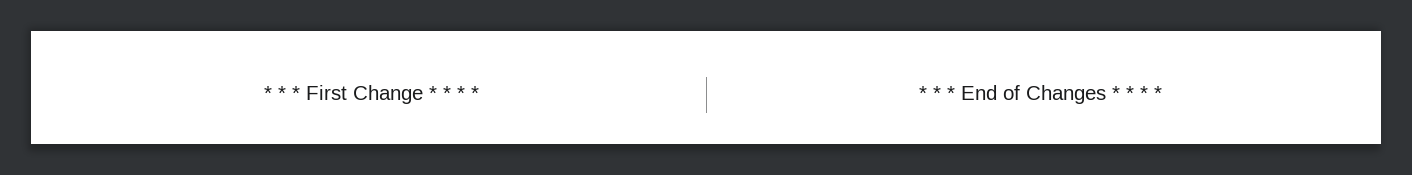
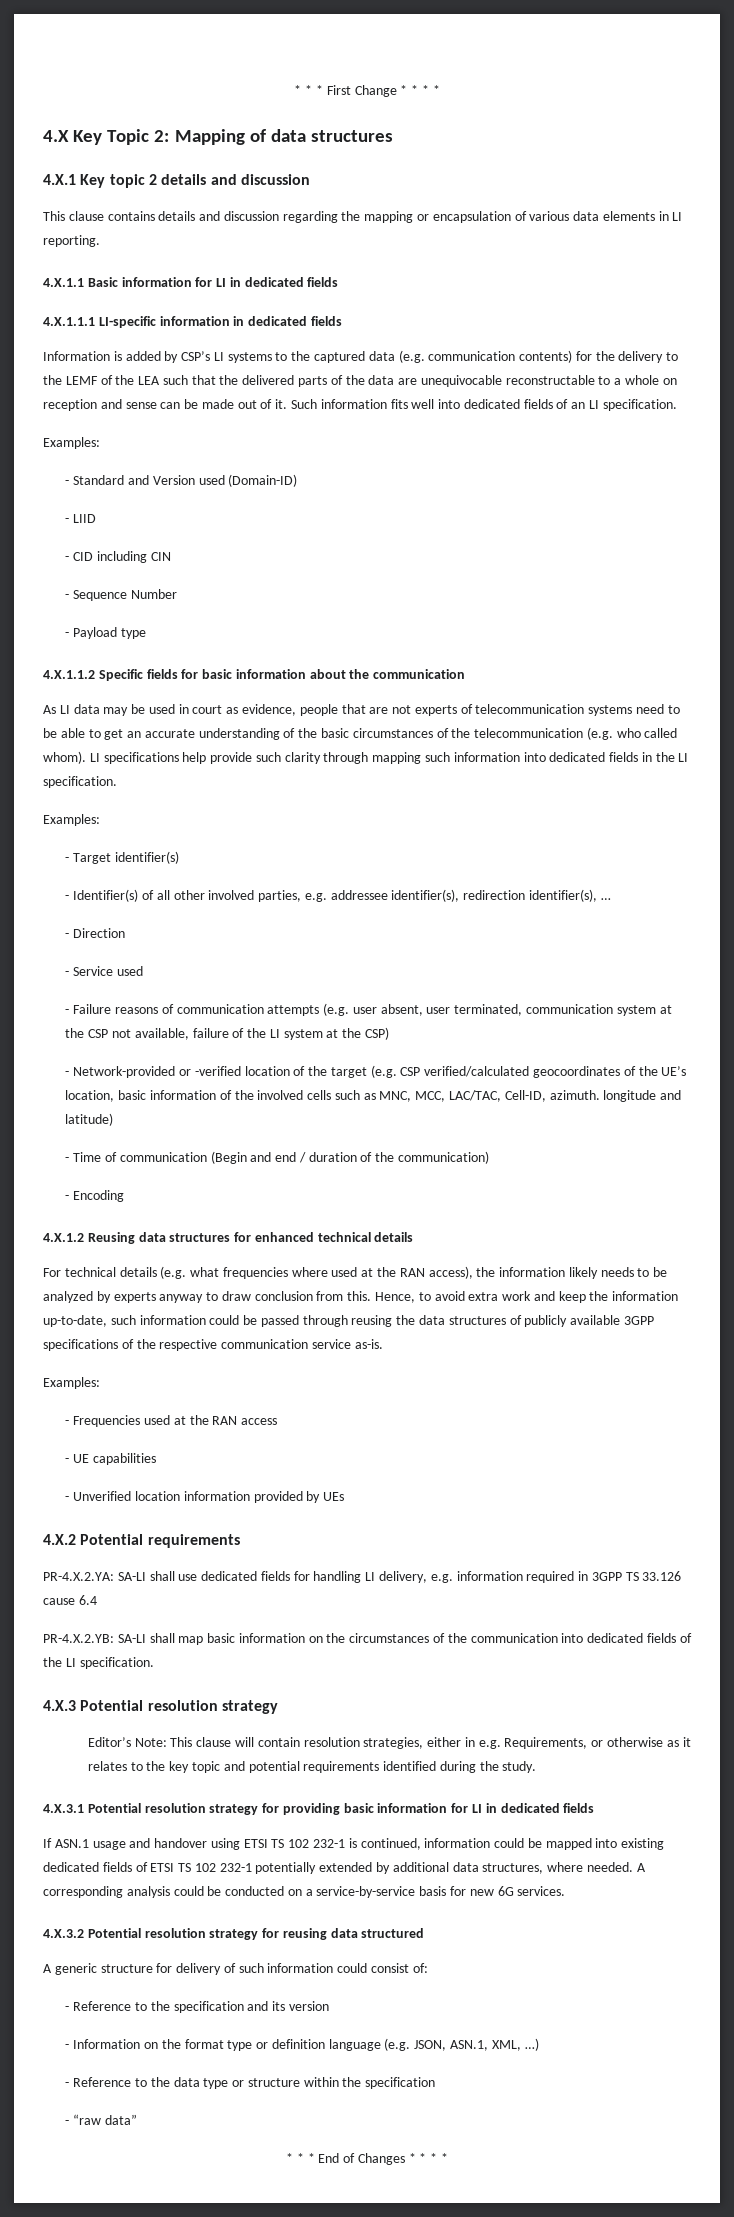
+ 4.X Key Topic 2: Mapping of data structures
+ 4.X.1 Key topic 2 details and discussion
+ This clause contains details and discussion regarding the mapping or encapsulation of various data elements in LI reporting.
+ 4.X.1.1 Basic information for LI in dedicated fields
+ 4.X.1.1.1 LI-specific information in dedicated fields
+ Information is added by CSP’s LI systems to the captured data (e.g. communication contents) for the delivery to the LEMF of the LEA such that the delivered parts of the data are unequivocable reconstructable to a whole on reception and sense can be made out of it. Such information fits well into dedicated fields of an LI specification.
+ Examples:
+ - Standard and Version used (Domain-ID)
+ - LIID
+ - CID including CIN
+ - Sequence Number
+ - Payload type
+ 4.X.1.1.2 Specific fields for basic information about the communication
+ As LI data may be used in court as evidence, people that are not experts of telecommunication systems need to be able to get an accurate understanding of the basic circumstances of the telecommunication (e.g. who called whom). LI specifications help provide such clarity through mapping such information into dedicated fields in the LI specification.
+ Examples:
+ - Target identifier(s)
+ - Identifier(s) of all other involved parties, e.g. addressee identifier(s), redirection identifier(s), …
+ - Direction
+ - Service used
+ - Failure reasons of communication attempts (e.g. user absent, user terminated, communication system at the CSP not available, failure of the LI system at the CSP)
+ - Network-provided or -verified location of the target (e.g. CSP verified/calculated geocoordinates of the UE’s location, basic information of the involved cells such as MNC, MCC, LAC/TAC, Cell-ID, azimuth. longitude and latitude)
+ - Time of communication (Begin and end / duration of the communication)
+ - Encoding
+ 4.X.1.2 Reusing data structures for enhanced technical details
+ For technical details (e.g. what frequencies where used at the RAN access), the information likely needs to be analyzed by experts anyway to draw conclusion from this. Hence, to avoid extra work and keep the information up-to-date, such information could be passed through reusing the data structures of publicly available 3GPP specifications of the respective communication service as-is.
+ Examples:
+ - Frequencies used at the RAN access
+ - UE capabilities
+ - Unverified location information provided by UEs
+ 4.X.2 Potential requirements
+ PR-4.X.2.YA: SA-LI shall use dedicated fields for handling LI delivery, e.g. information required in 3GPP TS 33.126 cause 6.4
+ PR-4.X.2.YB: SA-LI shall map basic information on the circumstances of the communication into dedicated fields of the LI specification.
+ 4.X.3 Potential resolution strategy
+ Editor’s Note: This clause will contain resolution strategies, either in e.g. Requirements, or otherwise as it relates to the key topic and potential requirements identified during the study.
+ 4.X.3.1 Potential resolution strategy for providing basic information for LI in dedicated fields
+ If ASN.1 usage and handover using ETSI TS 102 232-1 is continued, information could be mapped into existing dedicated fields of ETSI TS 102 232-1 potentially extended by additional data structures, where needed. A corresponding analysis could be conducted on a service-by-service basis for new 6G services.
+ 4.X.3.2 Potential resolution strategy for reusing data structured
+ A generic structure for delivery of such information could consist of:
+ - Reference to the specification and its version
+ - Information on the format type or definition language (e.g. JSON, ASN.1, XML, …)
+ - Reference to the data type or structure within the specification
+ - “raw data”

